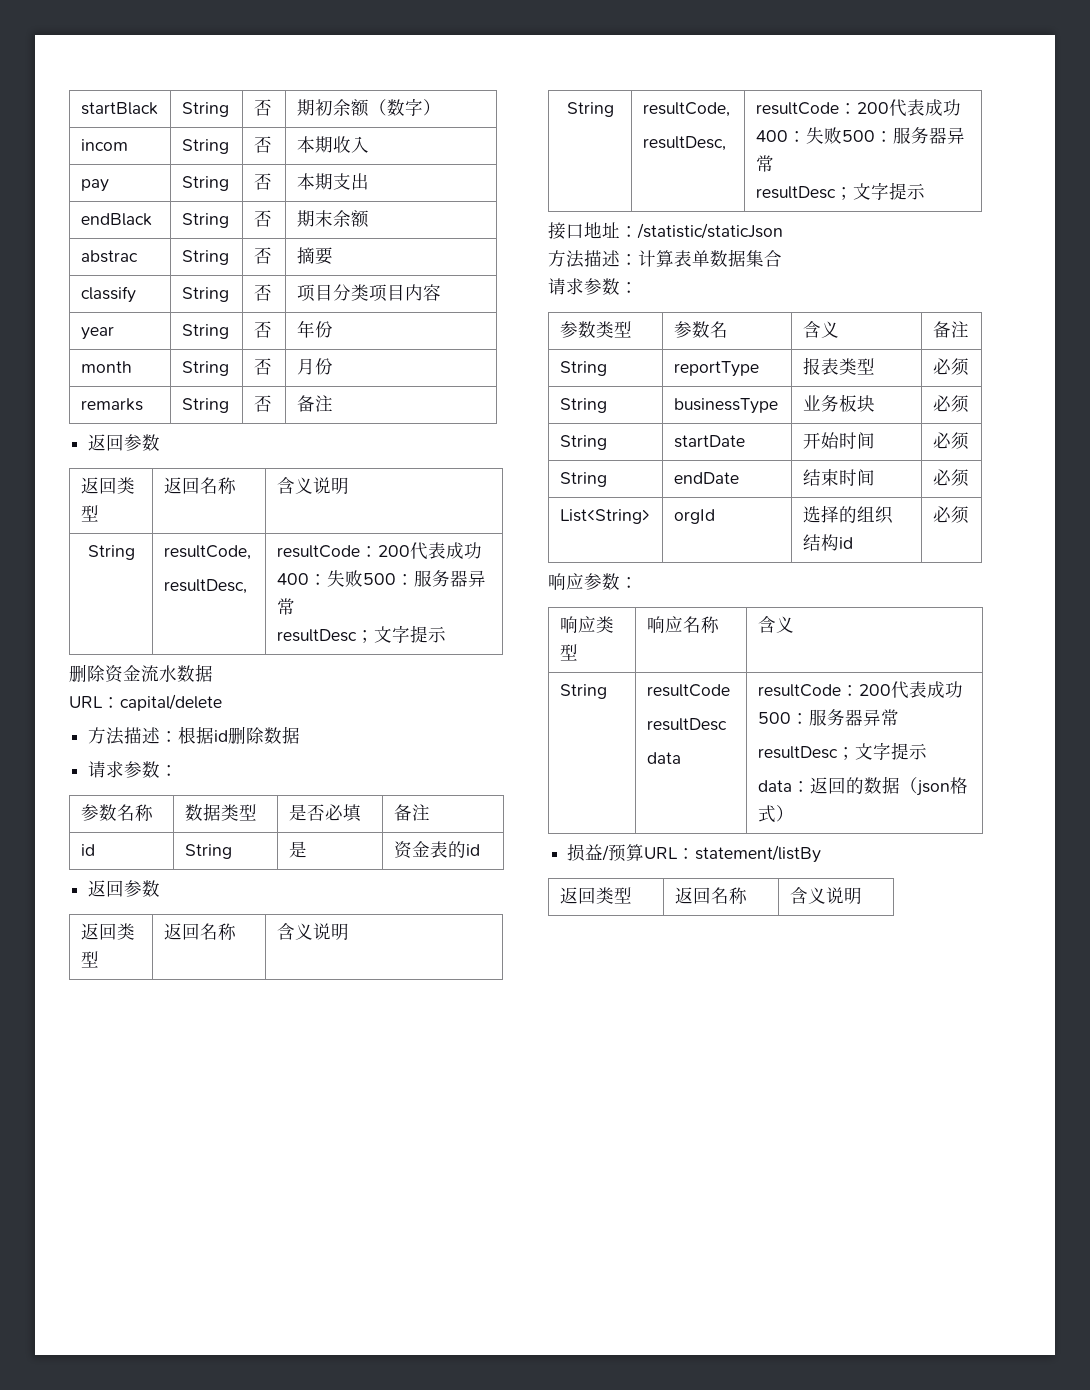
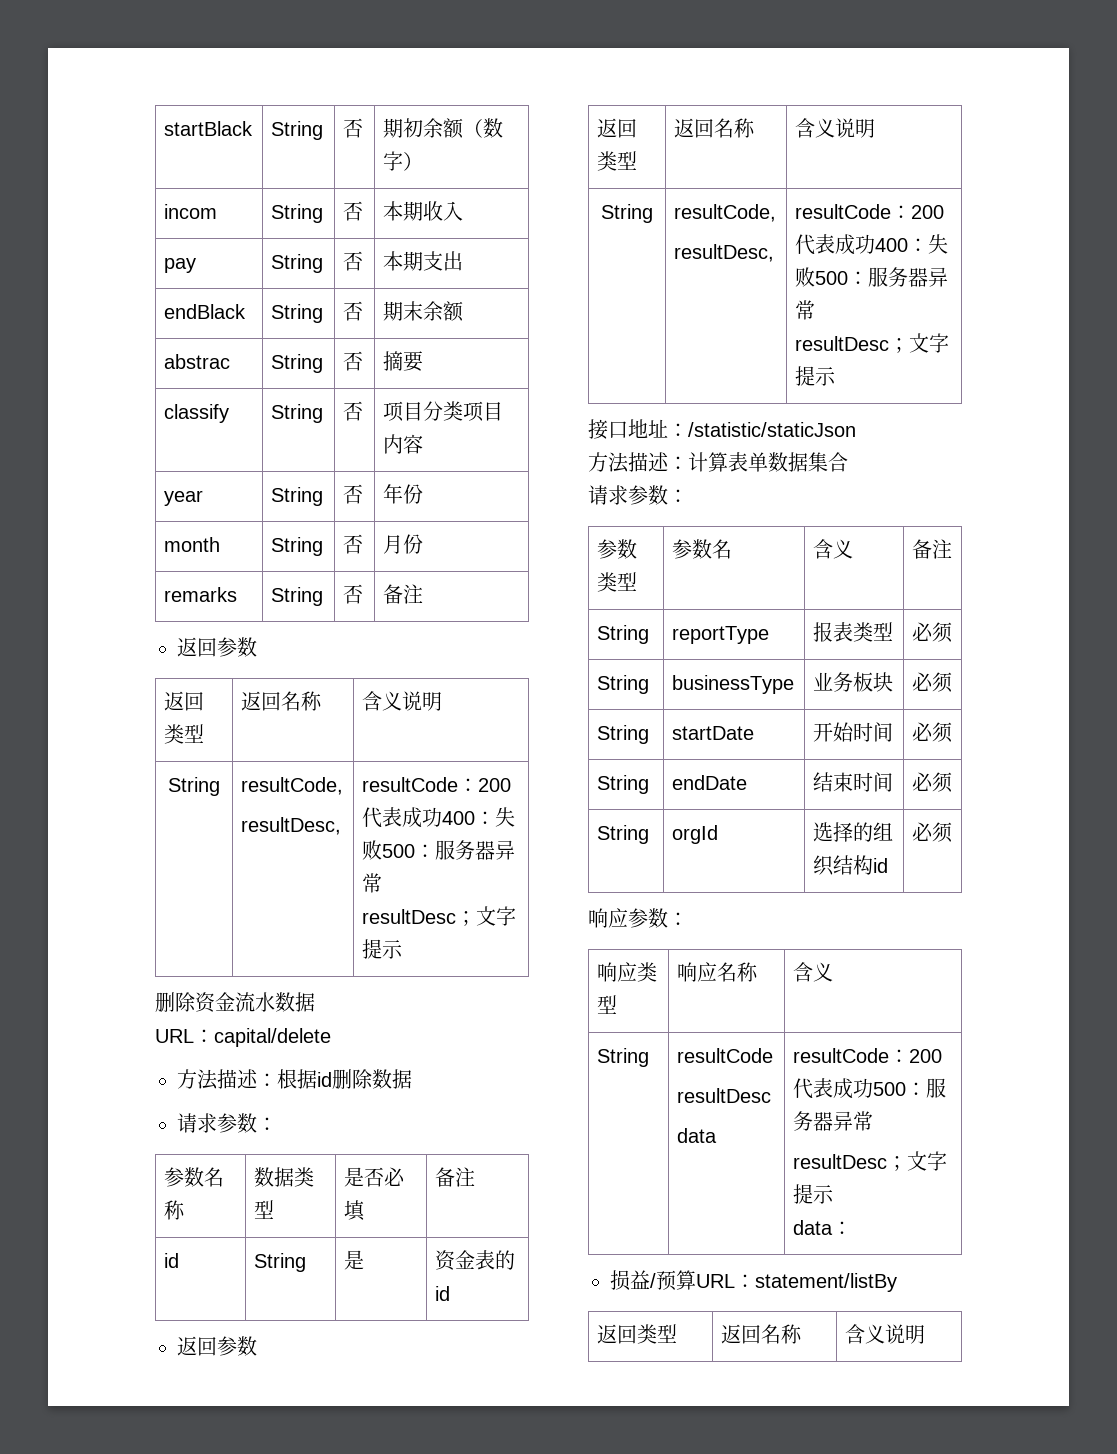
- List<String> | orgId | 选择的组织结构id | 必须
+ String | orgId | 选择的组织结构id | 必须
  String | resultCode
  resultDesc
  data | resultCode：200代表成功500：服务器异常
  resultDesc；文字提示
- data：返回的数据（json格式）
+ data：

